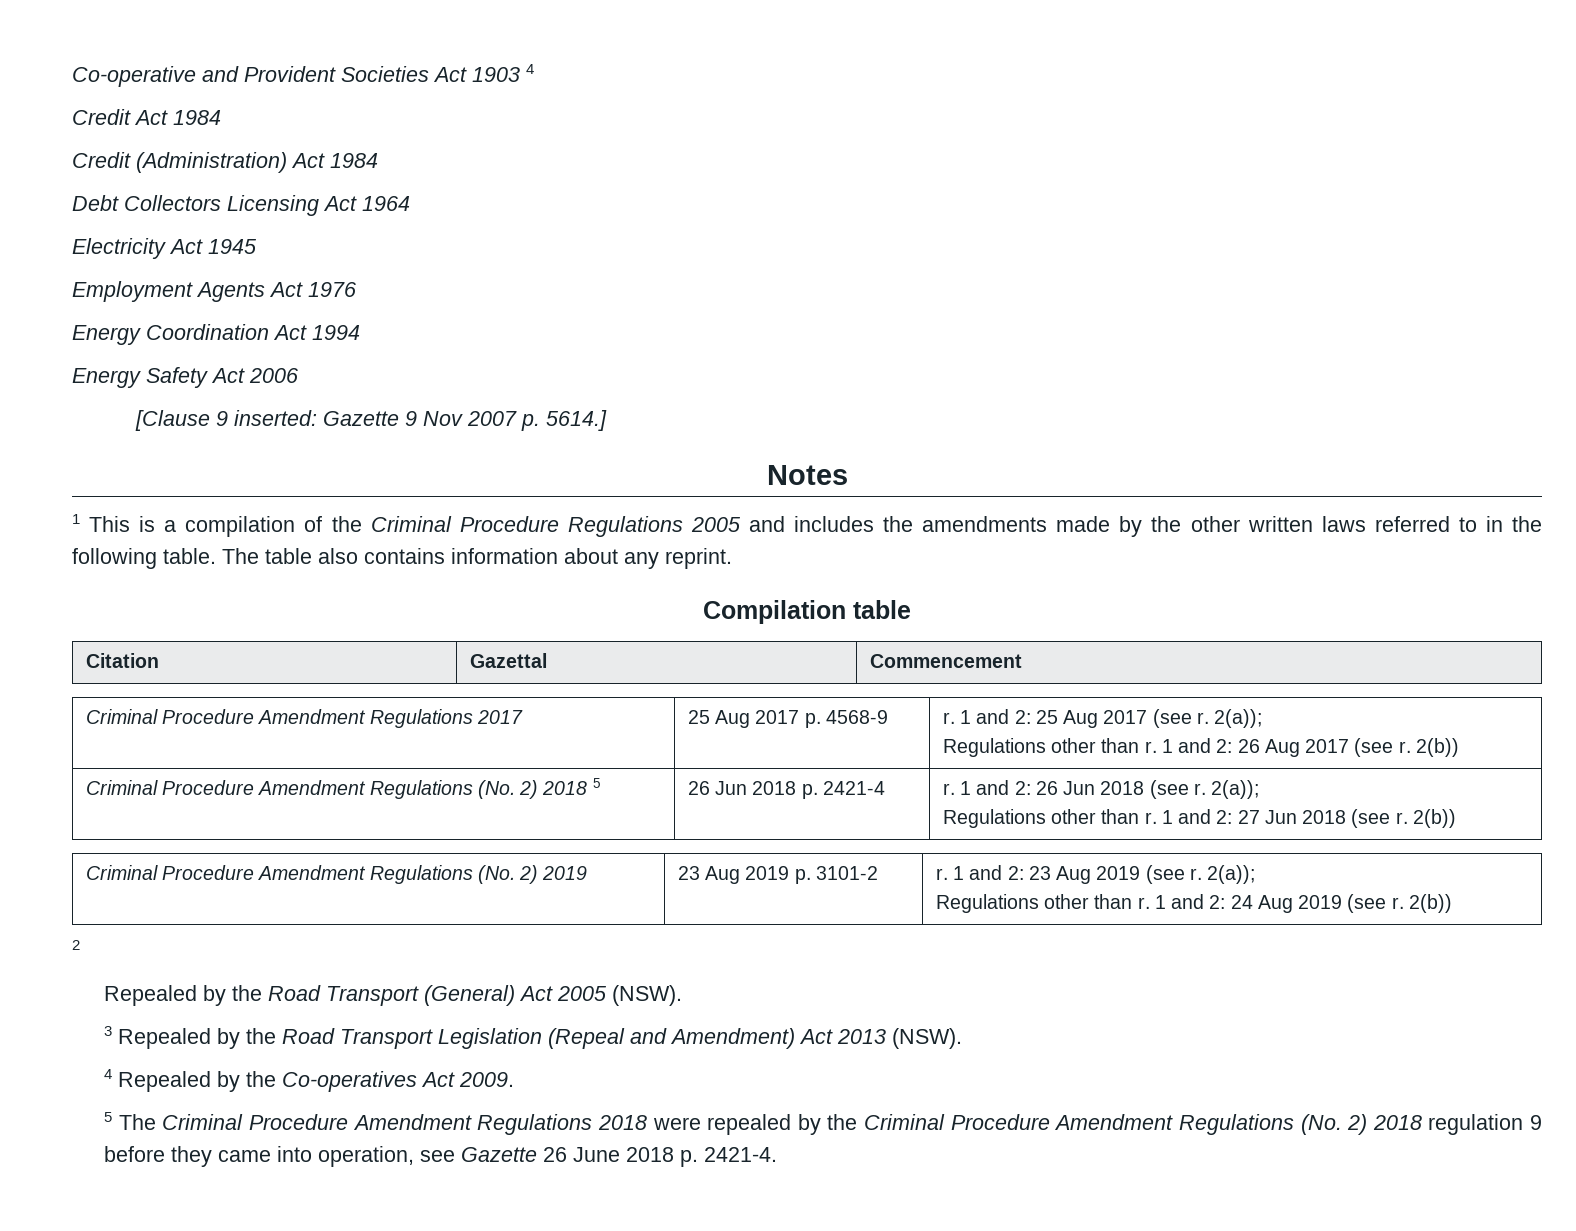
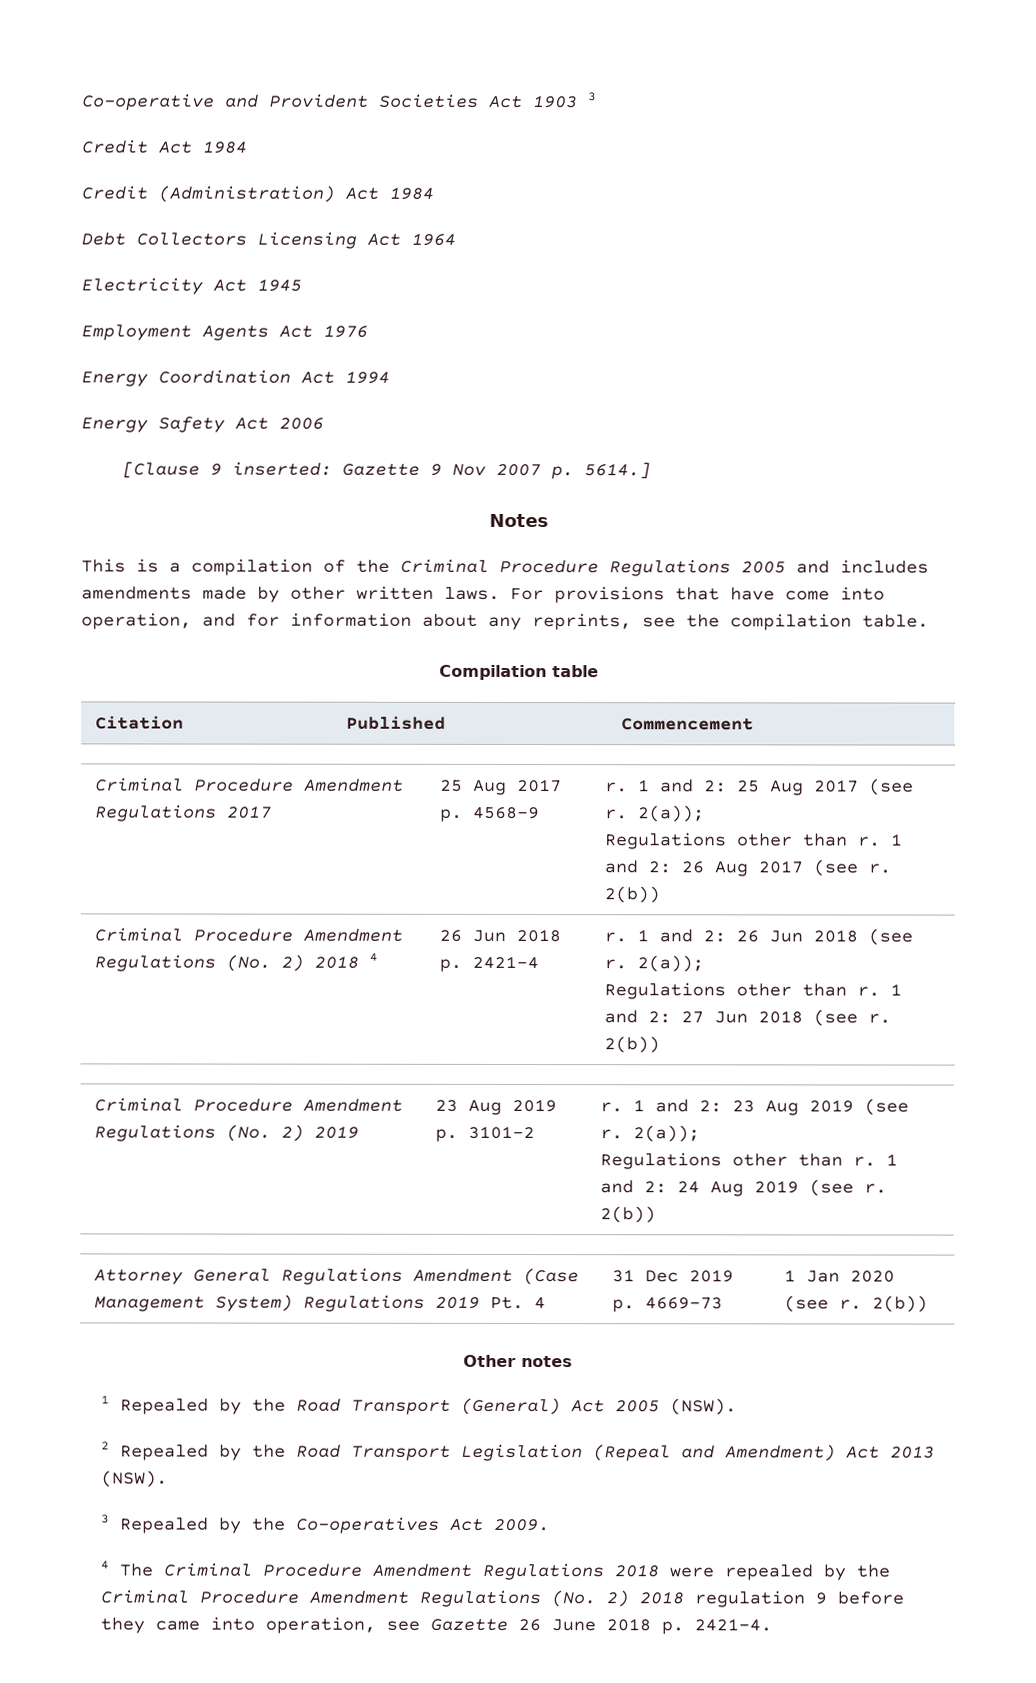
- Co-operative and Provident Societies Act 1903 4
+ Co-operative and Provident Societies Act 1903 3
- 1 This is a compilation of the Criminal Procedure Regulations 2005 and includes the amendments made by the other written laws referred to in the following table. The table also contains information about any reprint.
+ This is a compilation of the Criminal Procedure Regulations 2005 and includes amendments made by other written laws. For provisions that have come into operation, and for information about any reprints, see the compilation table.
- Citation | Gazettal | Commencement
+ Citation | Published | Commencement
- Criminal Procedure Amendment Regulations (No. 2) 2018 5 | 26 Jun 2018 p. 2421-4 | r. 1 and 2: 26 Jun 2018 (see r. 2(a));
+ Criminal Procedure Amendment Regulations (No. 2) 2018 4 | 26 Jun 2018 p. 2421-4 | r. 1 and 2: 26 Jun 2018 (see r. 2(a));
- 2
- Repealed by the Road Transport (General) Act 2005 (NSW).
+ Attorney General Regulations Amendment (Case Management System) Regulations 2019 Pt. 4 | 31 Dec 2019 p. 4669-73 | 1 Jan 2020 (see r. 2(b))
+ Other notes
+ 1 Repealed by the Road Transport (General) Act 2005 (NSW).
- 3 Repealed by the Road Transport Legislation (Repeal and Amendment) Act 2013 (NSW).
+ 2 Repealed by the Road Transport Legislation (Repeal and Amendment) Act 2013 (NSW).
- 4 Repealed by the Co-operatives Act 2009.
+ 3 Repealed by the Co-operatives Act 2009.
- 5 The Criminal Procedure Amendment Regulations 2018 were repealed by the Criminal Procedure Amendment Regulations (No. 2) 2018 regulation 9 before they came into operation, see Gazette 26 June 2018 p. 2421-4.
+ 4 The Criminal Procedure Amendment Regulations 2018 were repealed by the Criminal Procedure Amendment Regulations (No. 2) 2018 regulation 9 before they came into operation, see Gazette 26 June 2018 p. 2421-4.

